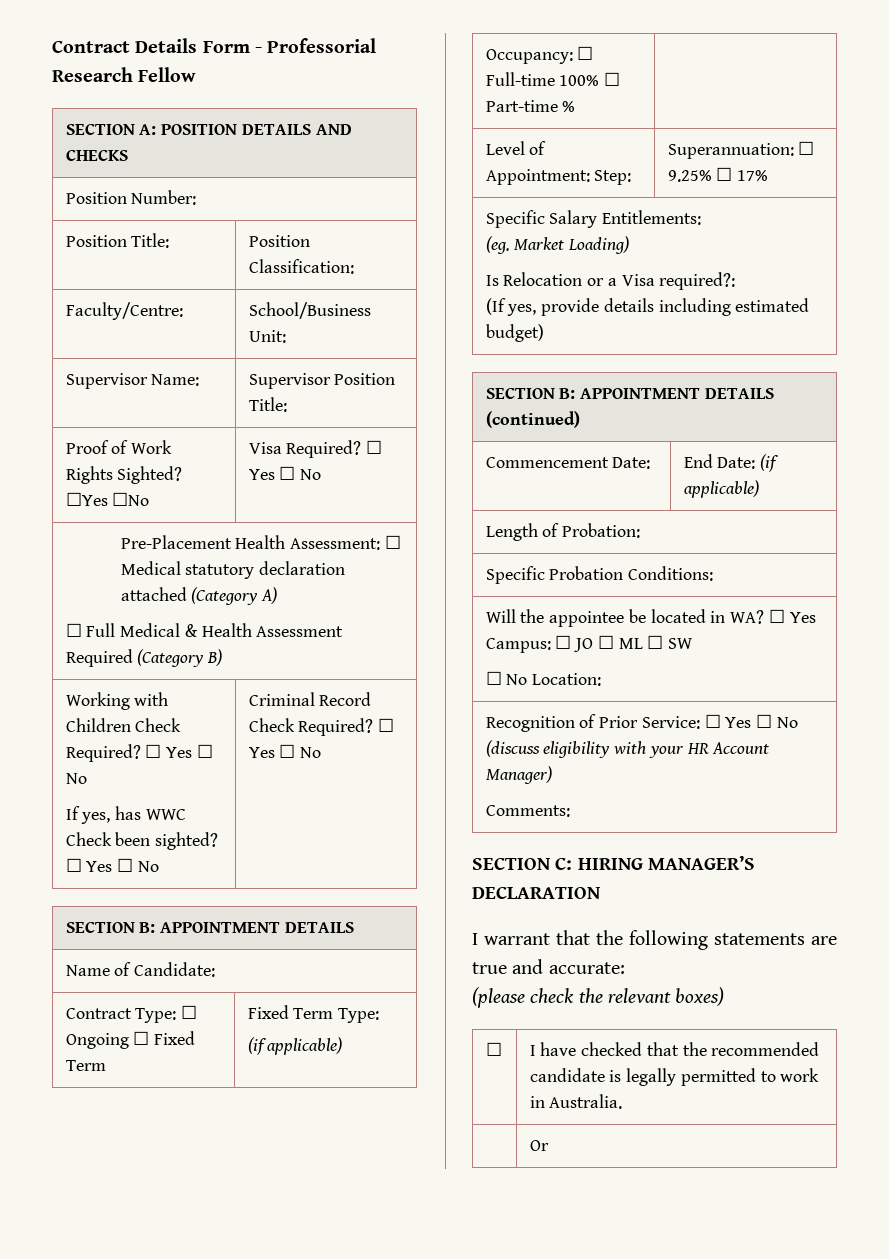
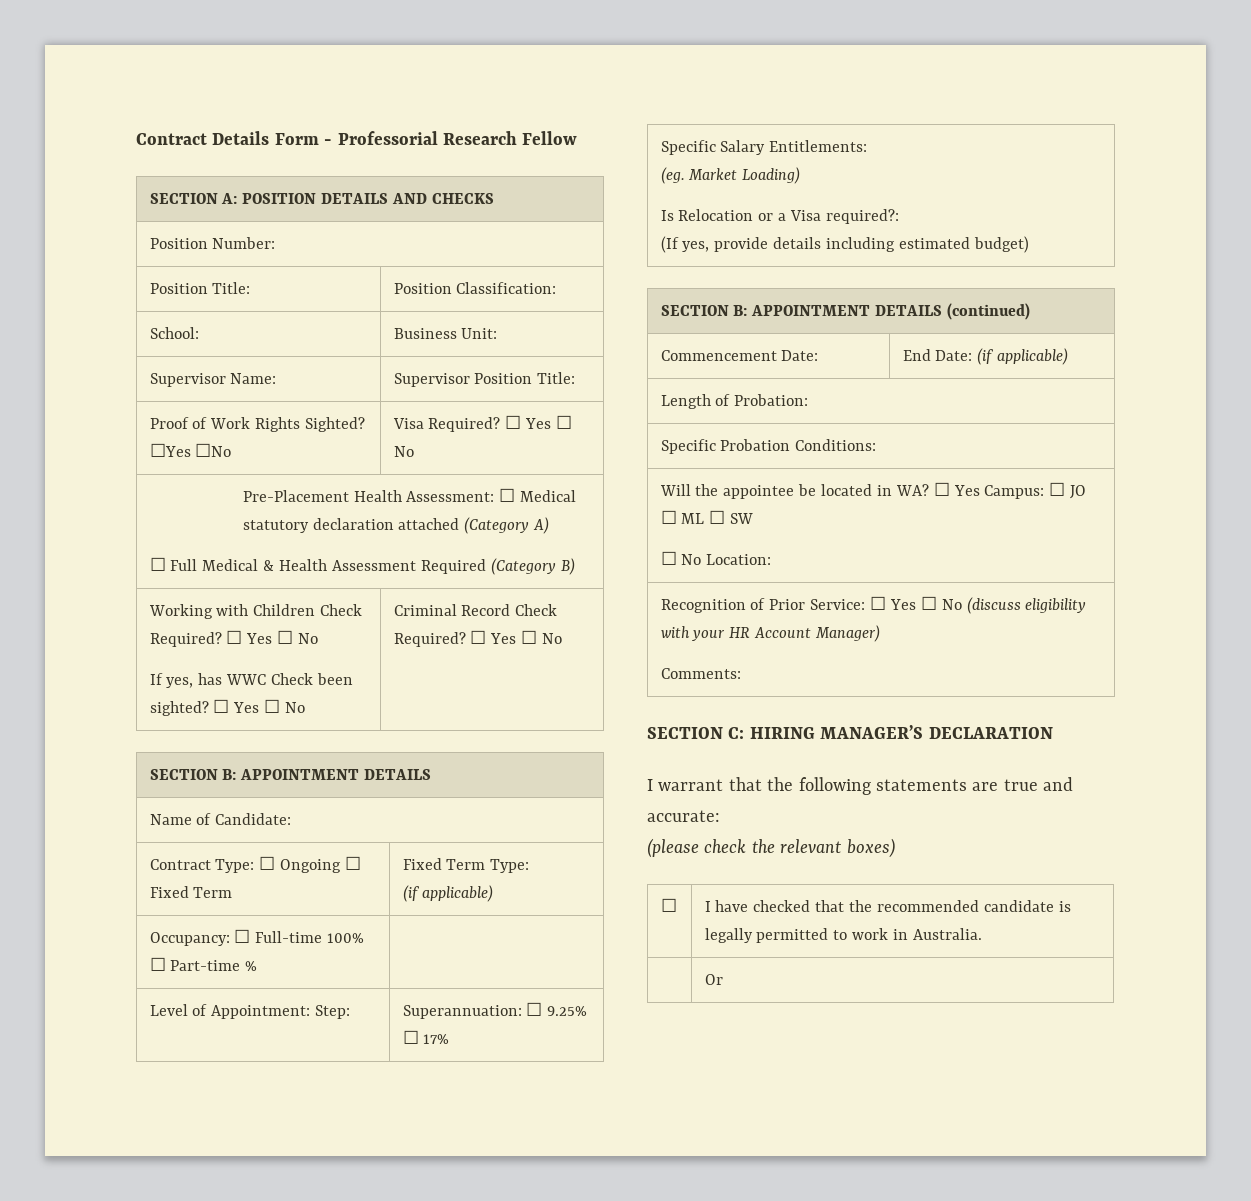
- Faculty/Centre: | School/Business Unit:
+ School: | Business Unit:

